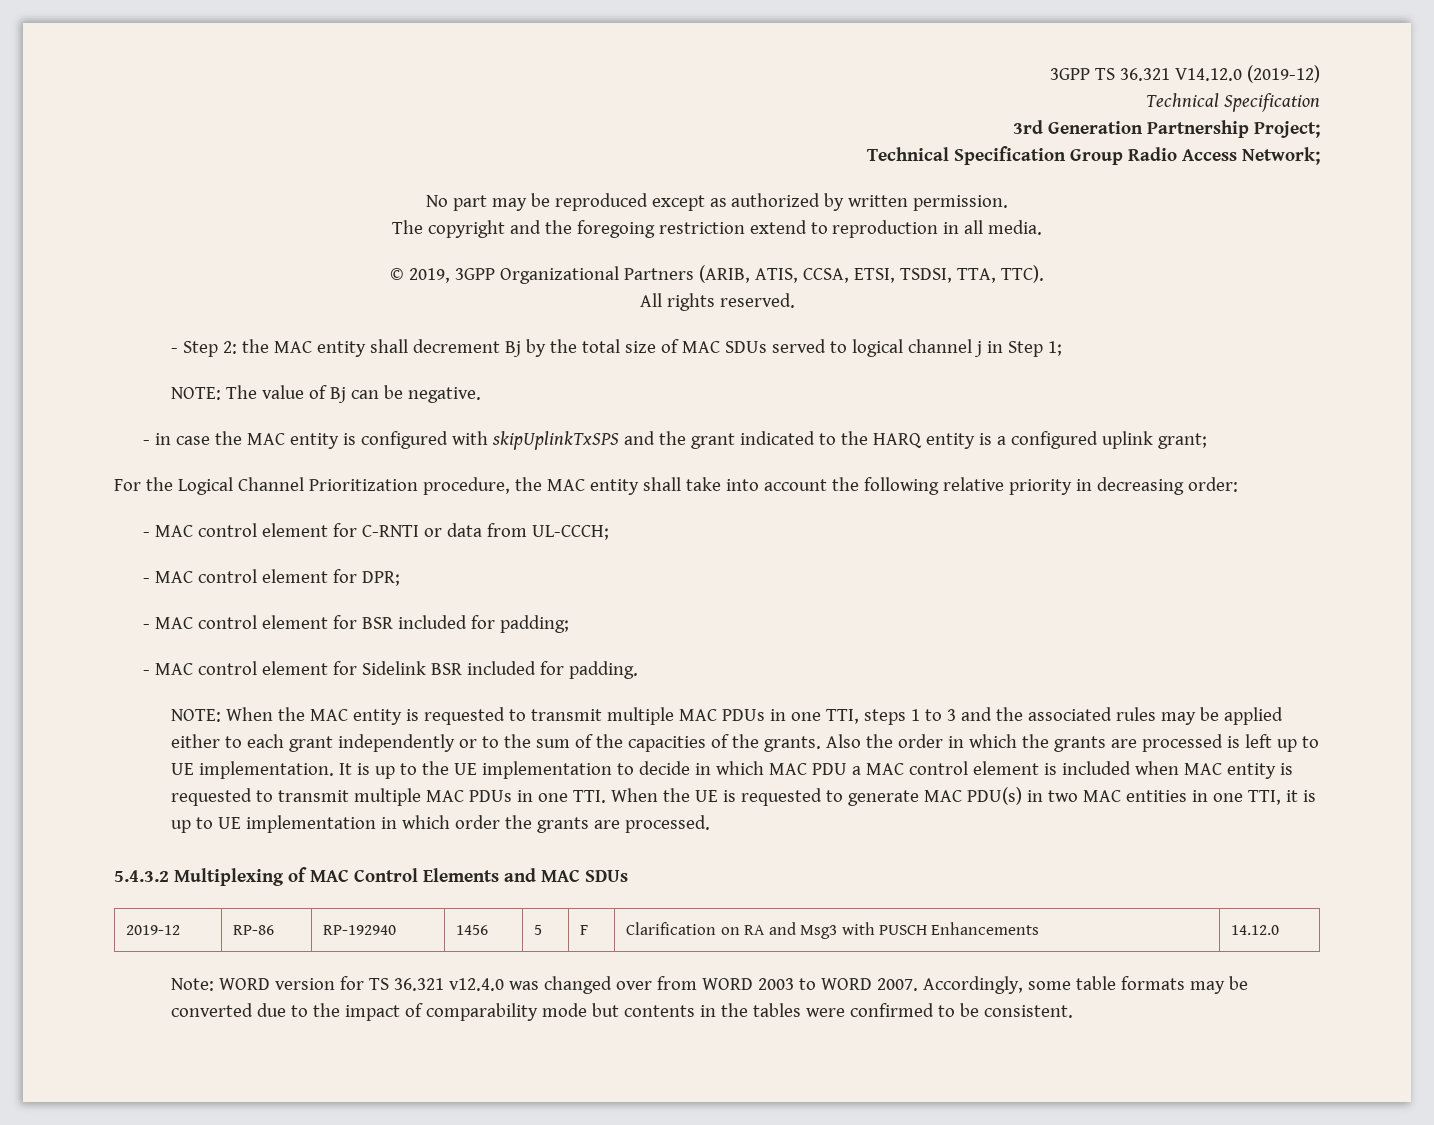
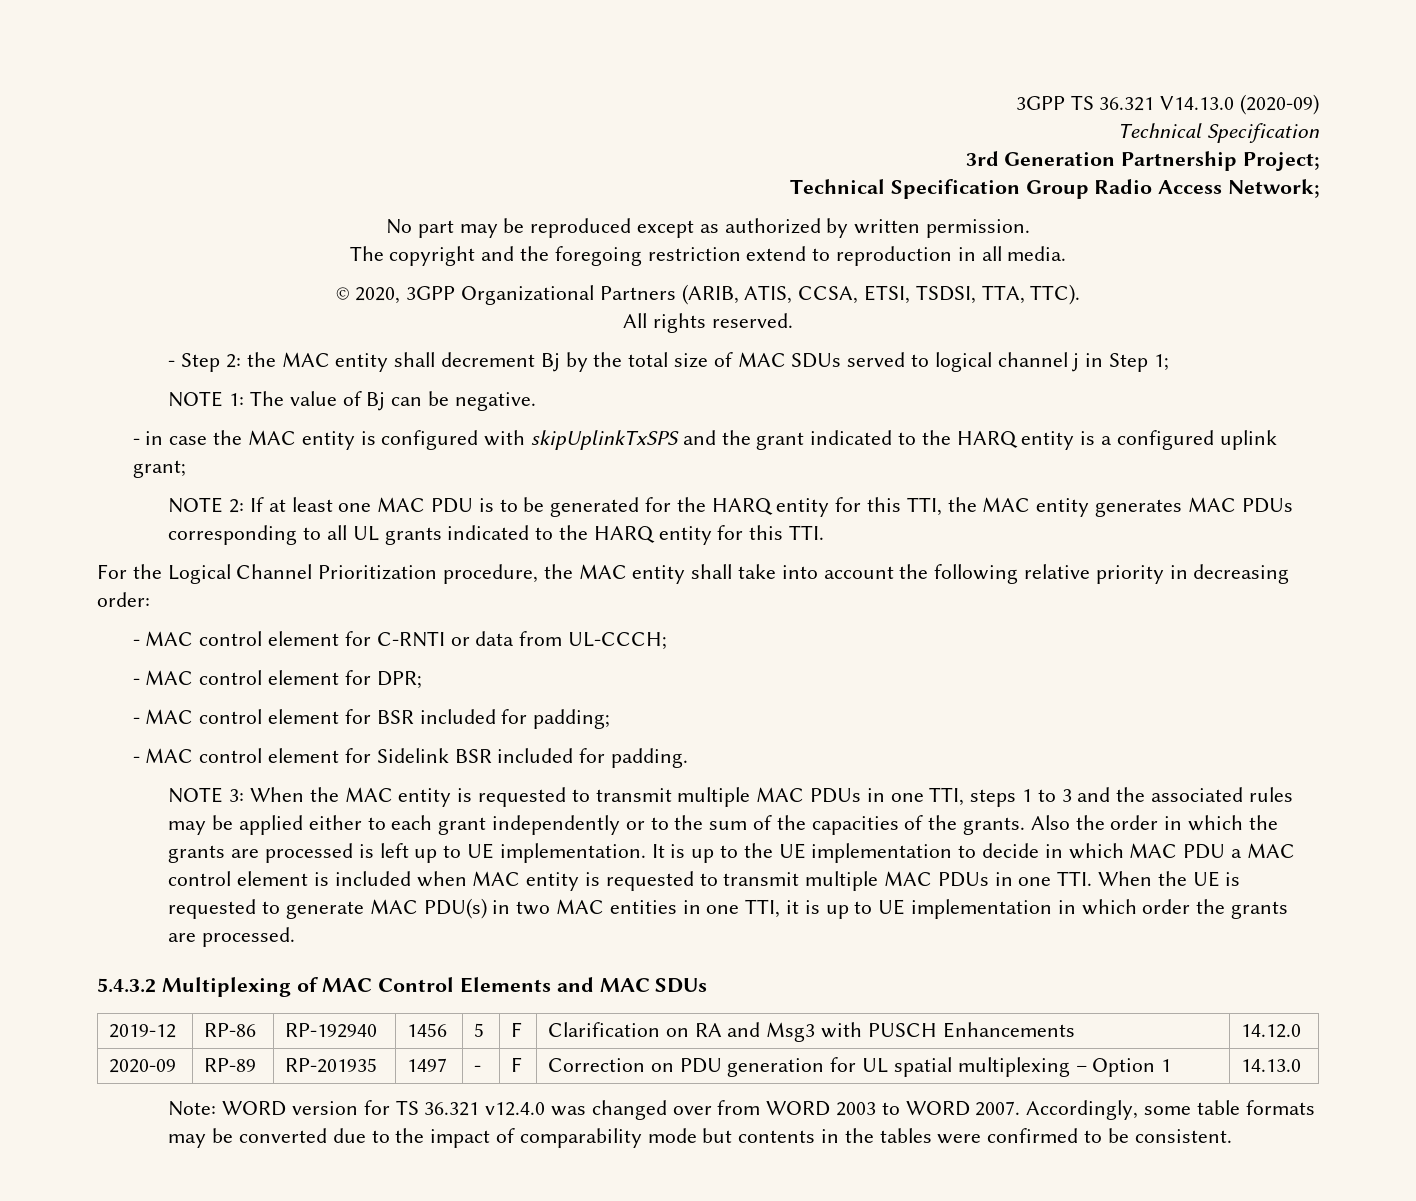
- 3GPP TS 36.321 V14.12.0 (2019-12)
+ 3GPP TS 36.321 V14.13.0 (2020-09)
- © 2019, 3GPP Organizational Partners (ARIB, ATIS, CCSA, ETSI, TSDSI, TTA, TTC).
+ © 2020, 3GPP Organizational Partners (ARIB, ATIS, CCSA, ETSI, TSDSI, TTA, TTC).
- NOTE: The value of Bj can be negative.
+ NOTE 1: The value of Bj can be negative.
+ NOTE 2: If at least one MAC PDU is to be generated for the HARQ entity for this TTI, the MAC entity generates MAC PDUs corresponding to all UL grants indicated to the HARQ entity for this TTI.
- NOTE: When the MAC entity is requested to transmit multiple MAC PDUs in one TTI, steps 1 to 3 and the associated rules may be applied either to each grant independently or to the sum of the capacities of the grants.
+ NOTE 3: When the MAC entity is requested to transmit multiple MAC PDUs in one TTI, steps 1 to 3 and the associated rules may be applied either to each grant independently or to the sum of the capacities of the grants.
+ 2020-09 | RP-89 | RP-201935 | 1497 | - | F | Correction on PDU generation for UL spatial multiplexing – Option 1 | 14.13.0

